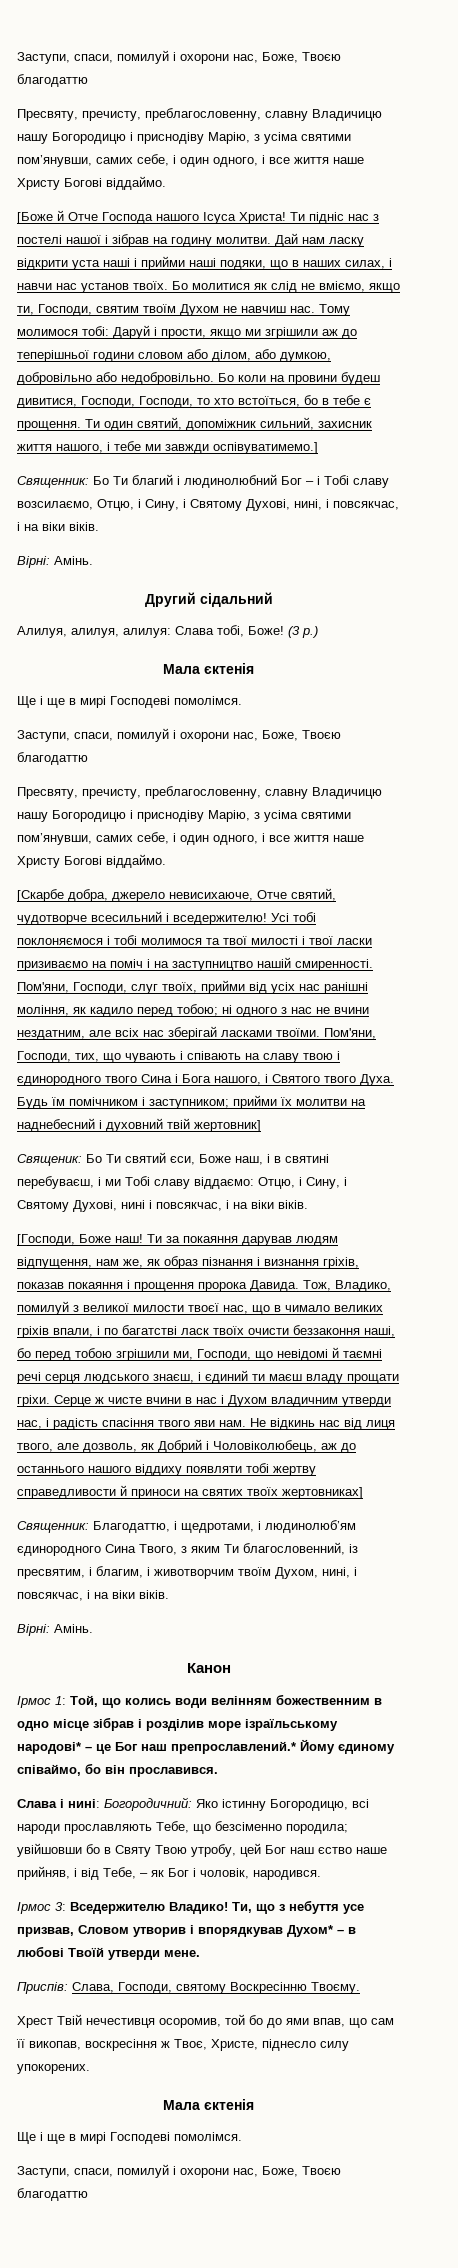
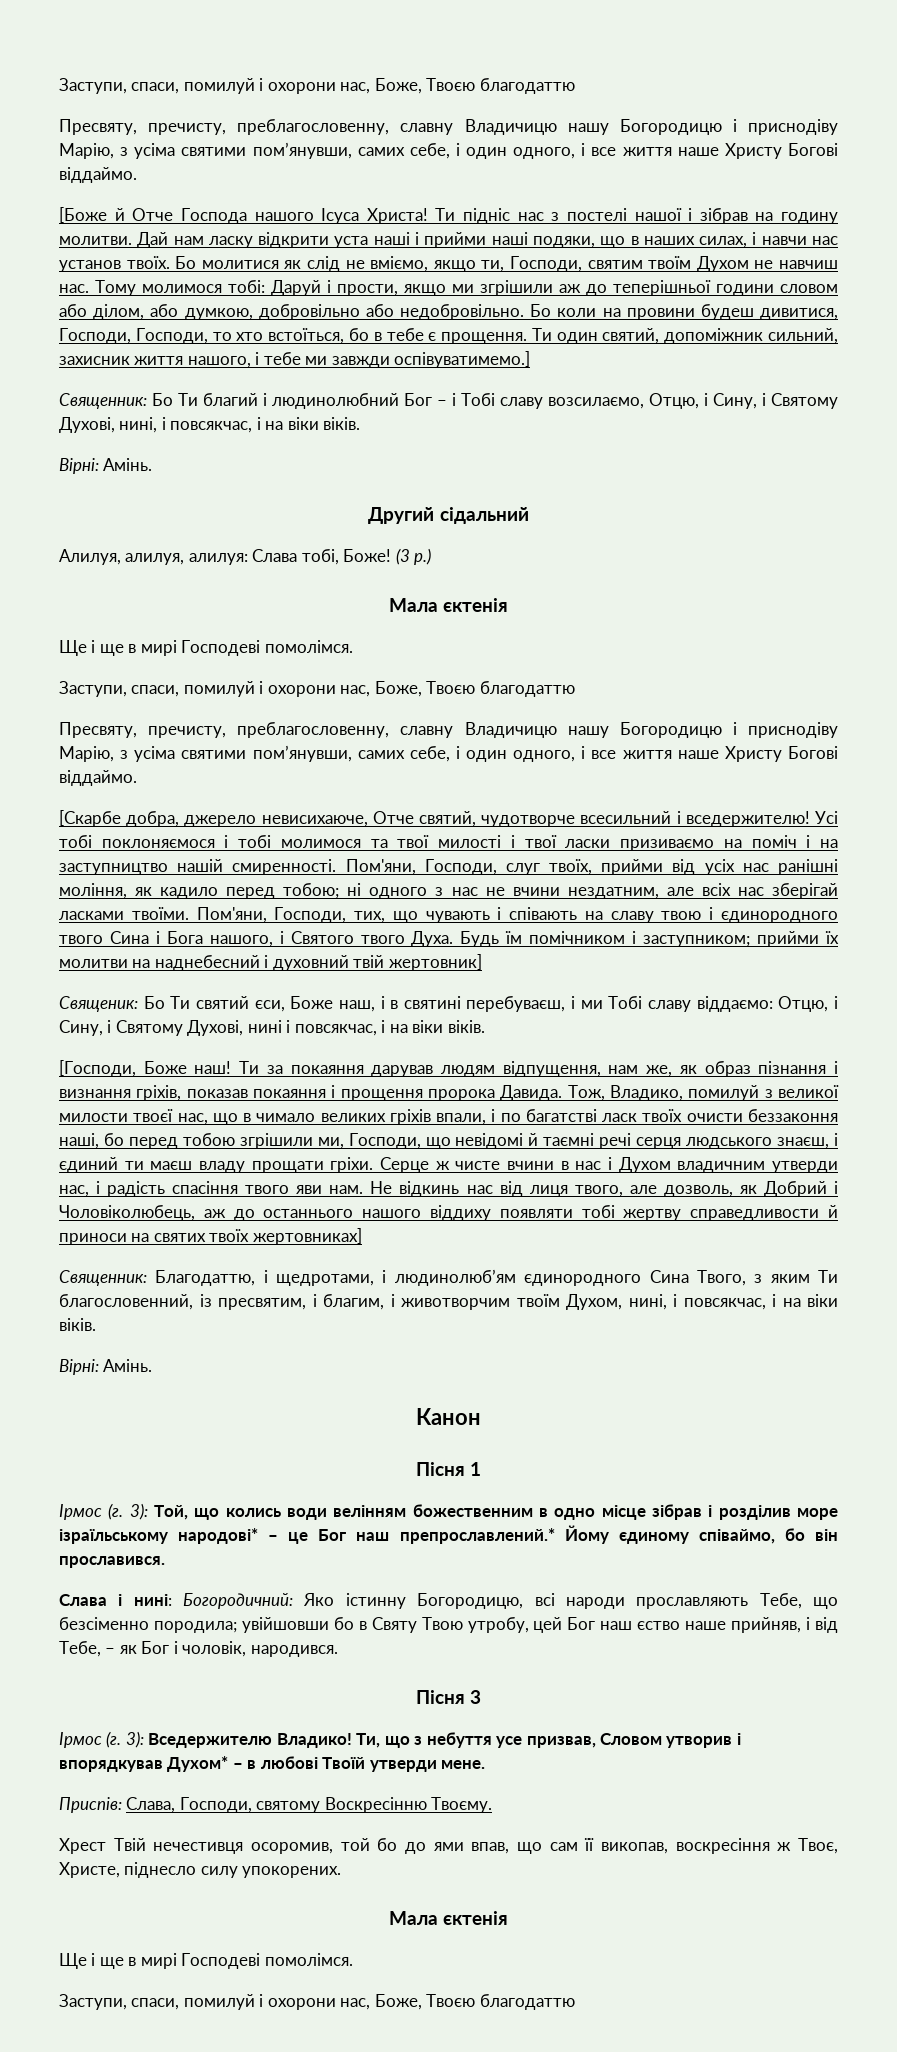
- Ірмос 1: Той, що колись води велінням божественним в одно місце зібрав і розділив море ізраїльському народові* – це Бог наш препрославлений.* Йому єдиному співаймо, бо він прославився.
+ Пісня 1
+ Ірмос (г. 3): Той, що колись води велінням божественним в одно місце зібрав і розділив море ізраїльському народові* – це Бог наш препрославлений.* Йому єдиному співаймо, бо він прославився.
- Ірмос 3: Вседержителю Владико!
+ Пісня 3
+ Ірмос (г. 3): Вседержителю Владико!

